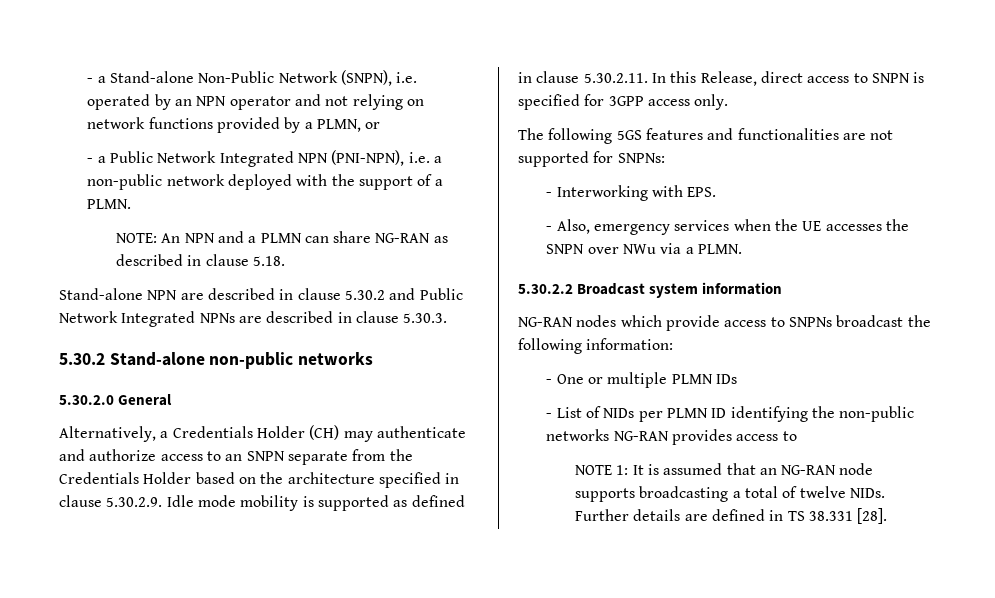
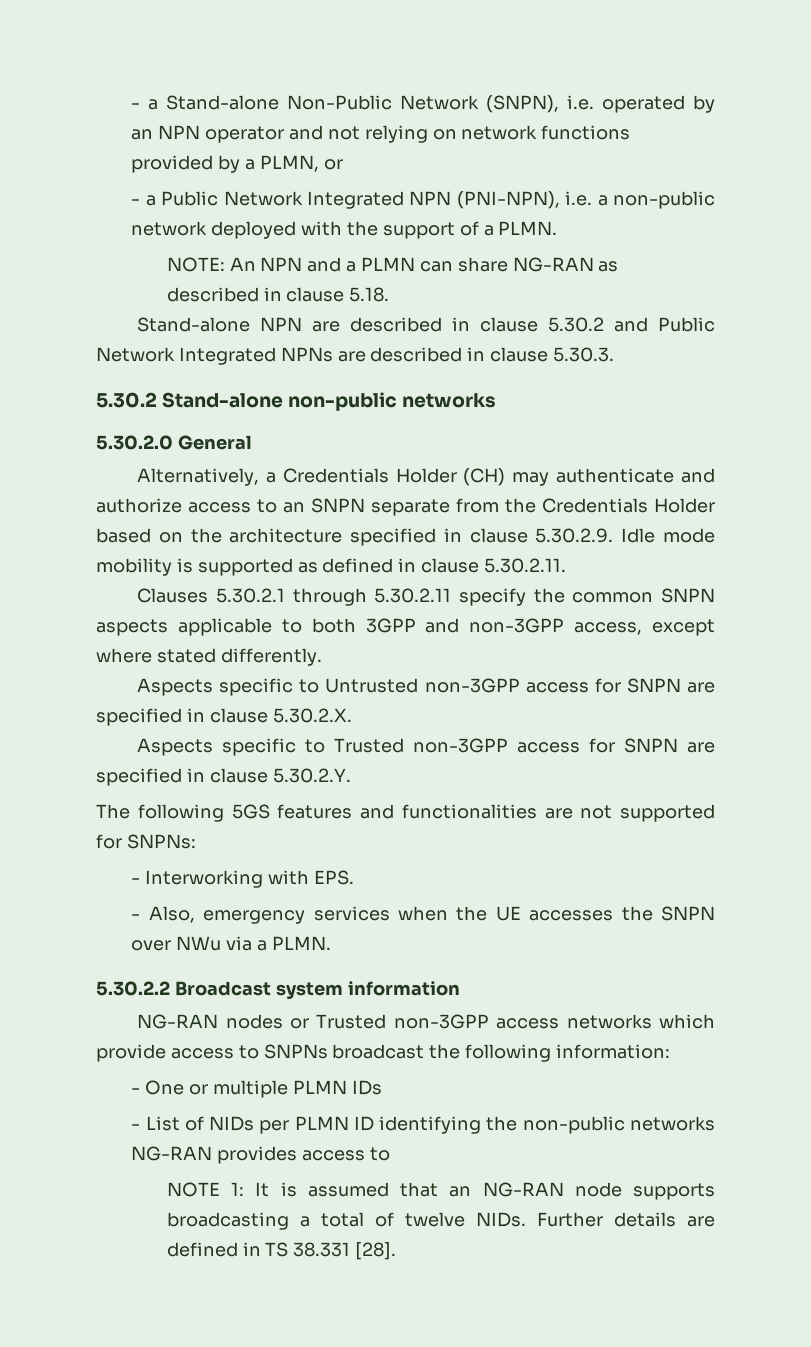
- Alternatively, a Credentials Holder (CH) may authenticate and authorize access to an SNPN separate from the Credentials Holder based on the architecture specified in clause 5.30.2.9. Idle mode mobility is supported as defined in clause 5.30.2.11. In this Release, direct access to SNPN is specified for 3GPP access only.
+ Alternatively, a Credentials Holder (CH) may authenticate and authorize access to an SNPN separate from the Credentials Holder based on the architecture specified in clause 5.30.2.9. Idle mode mobility is supported as defined in clause 5.30.2.11.
+ Clauses 5.30.2.1 through 5.30.2.11 specify the common SNPN aspects applicable to both 3GPP and non-3GPP access, except where stated differently.
+ Aspects specific to Untrusted non-3GPP access for SNPN are specified in clause 5.30.2.X.
+ Aspects specific to Trusted non-3GPP access for SNPN are specified in clause 5.30.2.Y.
- NG-RAN nodes which provide access to SNPNs broadcast the following information:
+ NG-RAN nodes or Trusted non-3GPP access networks which provide access to SNPNs broadcast the following information:

